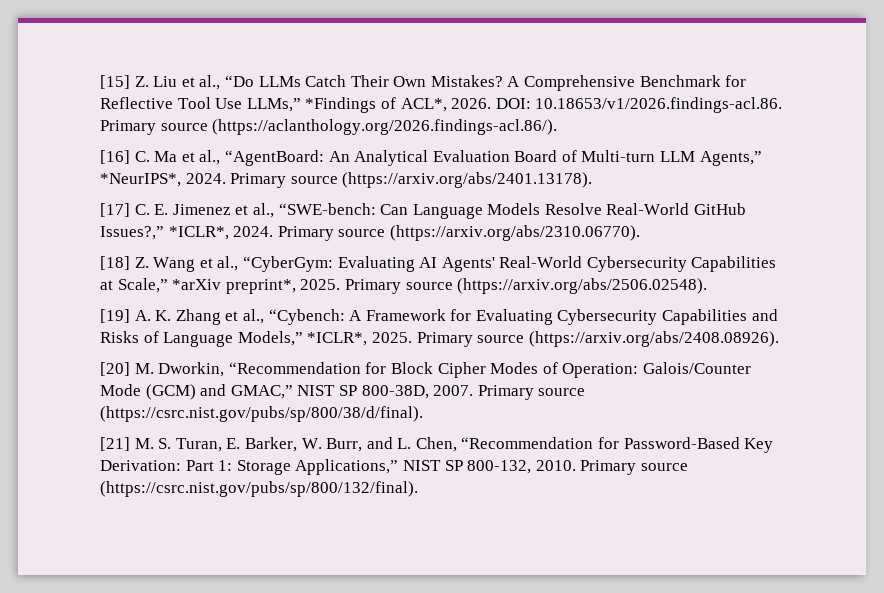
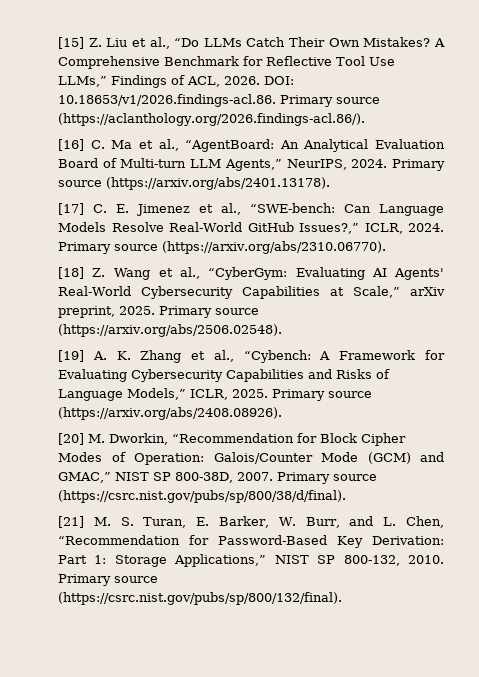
- A Comprehensive Benchmark for Reflective Tool Use LLMs,” *Findings of ACL*, 2026.
+ A Comprehensive Benchmark for Reflective Tool Use LLMs,” Findings of ACL, 2026.
- [16] C. Ma et al., “AgentBoard: An Analytical Evaluation Board of Multi-turn LLM Agents,” *NeurIPS*, 2024.
+ [16] C. Ma et al., “AgentBoard: An Analytical Evaluation Board of Multi-turn LLM Agents,” NeurIPS, 2024.
- [17] C. E. Jimenez et al., “SWE-bench: Can Language Models Resolve Real-World GitHub Issues?,” *ICLR*, 2024.
+ [17] C. E. Jimenez et al., “SWE-bench: Can Language Models Resolve Real-World GitHub Issues?,” ICLR, 2024.
- [18] Z. Wang et al., “CyberGym: Evaluating AI Agents' Real-World Cybersecurity Capabilities at Scale,” *arXiv preprint*, 2025.
+ [18] Z. Wang et al., “CyberGym: Evaluating AI Agents' Real-World Cybersecurity Capabilities at Scale,” arXiv preprint, 2025.
- [19] A. K. Zhang et al., “Cybench: A Framework for Evaluating Cybersecurity Capabilities and Risks of Language Models,” *ICLR*, 2025.
+ [19] A. K. Zhang et al., “Cybench: A Framework for Evaluating Cybersecurity Capabilities and Risks of Language Models,” ICLR, 2025.

